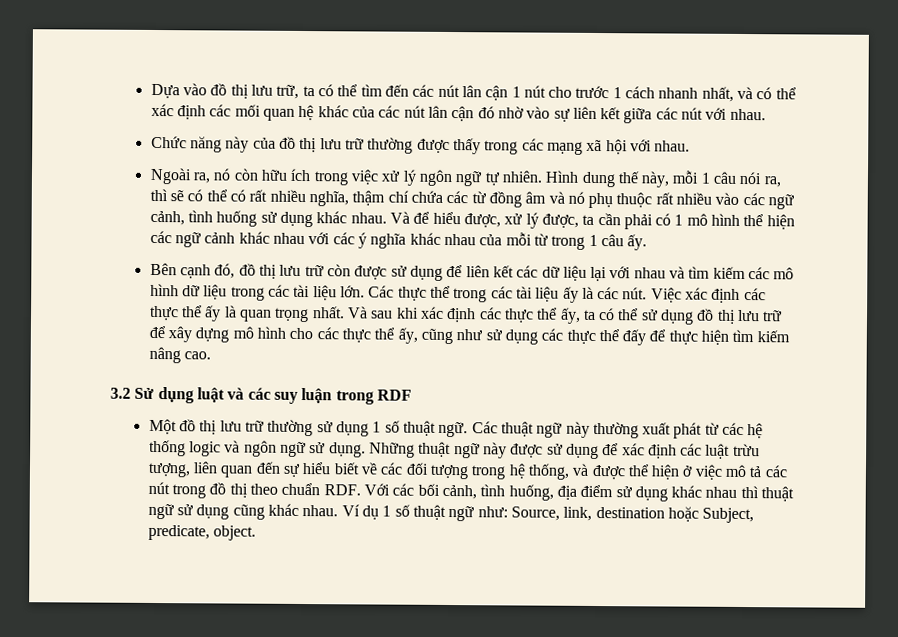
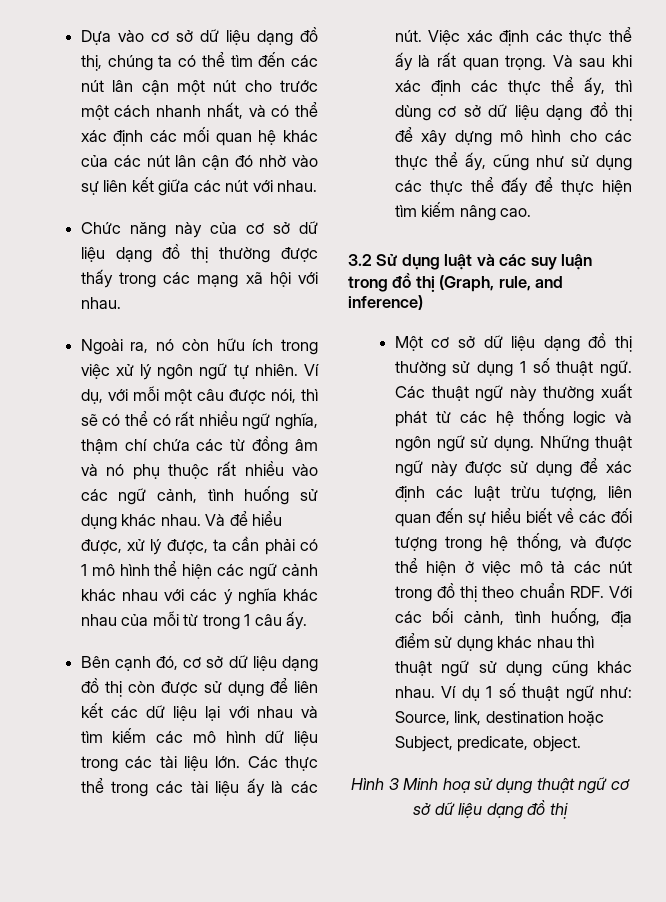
- Dựa vào đồ thị lưu trữ, ta có thể tìm đến các nút lân cận 1 nút cho trước 1 cách nhanh nhất, và có thể xác định các mối quan hệ khác của các nút lân cận đó nhờ vào sự liên kết giữa các nút với nhau.
+ Dựa vào cơ sở dữ liệu dạng đồ thị, chúng ta có thể tìm đến các nút lân cận một nút cho trước một cách nhanh nhất, và có thể xác định các mối quan hệ khác của các nút lân cận đó nhờ vào sự liên kết giữa các nút với nhau.
- Chức năng này của đồ thị lưu trữ thường được thấy trong các mạng xã hội với nhau.
+ Chức năng này của cơ sở dữ liệu dạng đồ thị thường được thấy trong các mạng xã hội với nhau.
- Hình dung thế này, mỗi 1 câu nói ra, thì sẽ có thể có rất nhiều nghĩa, thậm chí chứa các từ đồng âm và nó phụ thuộc rất nhiều vào các ngữ cảnh, tình huống sử dụng khác nhau.
+ Ví dụ, với mỗi một câu được nói, thì sẽ có thể có rất nhiều ngữ nghĩa, thậm chí chứa các từ đồng âm và nó phụ thuộc rất nhiều vào các ngữ cảnh, tình huống sử dụng khác nhau.
- Bên cạnh đó, đồ thị lưu trữ còn được sử dụng để liên kết các dữ liệu lại với nhau và tìm kiếm các mô hình dữ liệu trong các tài liệu lớn.
+ Bên cạnh đó, cơ sở dữ liệu dạng đồ thị còn được sử dụng để liên kết các dữ liệu lại với nhau và tìm kiếm các mô hình dữ liệu trong các tài liệu lớn.
- Việc xác định các thực thể ấy là quan trọng nhất.
+ Việc xác định các thực thể ấy là rất quan trọng.
- Và sau khi xác định các thực thể ấy, ta có thể sử dụng đồ thị lưu trữ để xây dựng mô hình cho các thực thể ấy, cũng như sử dụng các thực thể đấy để thực hiện tìm kiếm nâng cao.
+ Và sau khi xác định các thực thể ấy, thì dùng cơ sở dữ liệu dạng đồ thị để xây dựng mô hình cho các thực thể ấy, cũng như sử dụng các thực thể đấy để thực hiện tìm kiếm nâng cao.
- 3.2 Sử dụng luật và các suy luận trong RDF
- Một đồ thị lưu trữ thường sử dụng 1 số thuật ngữ.
+ 3.2 Sử dụng luật và các suy luận trong đồ thị (Graph, rule, and inference)
+ Một cơ sở dữ liệu dạng đồ thị thường sử dụng 1 số thuật ngữ.
+ Hình 3 Minh hoạ sử dụng thuật ngữ cơ sở dữ liệu dạng đồ thị

